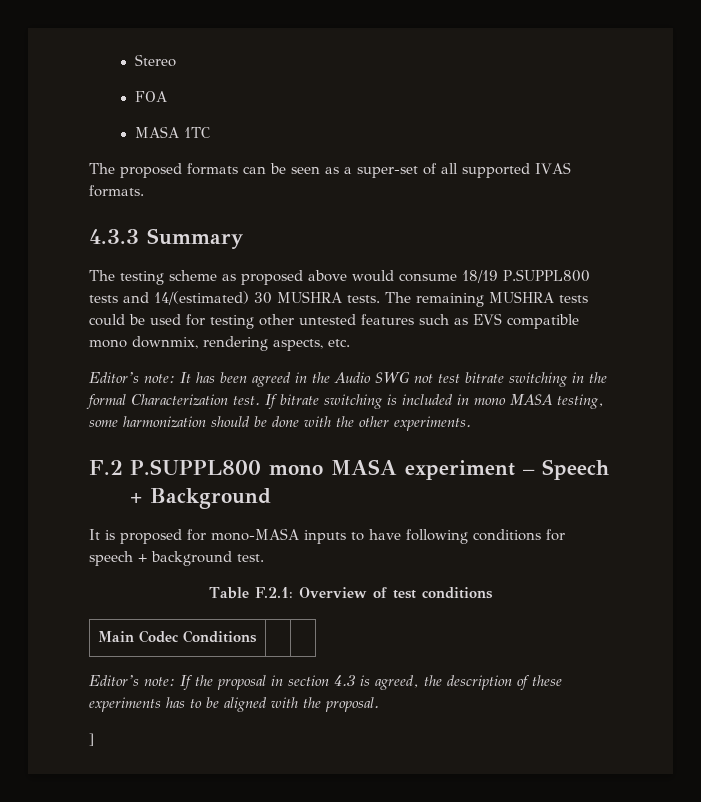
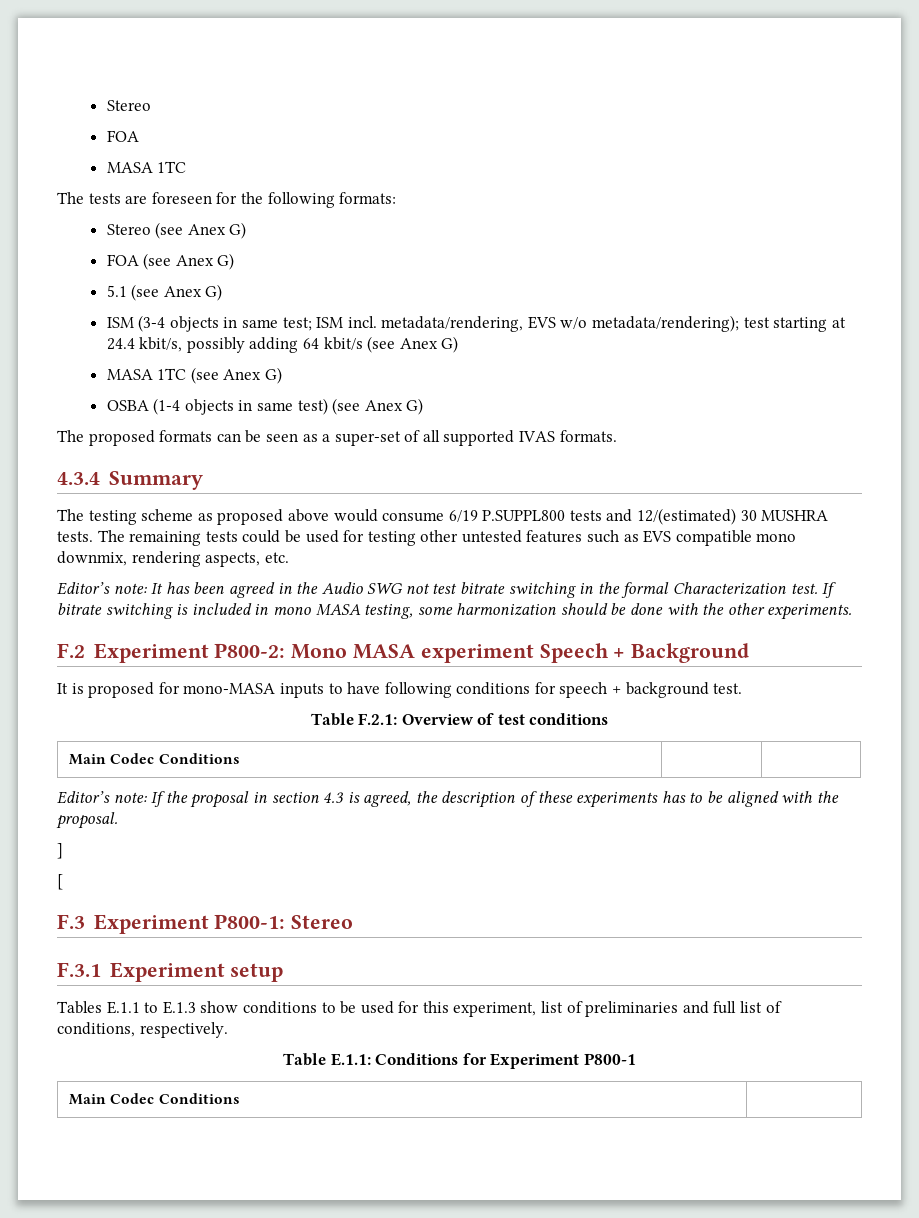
+ The tests are foreseen for the following formats:
+ Stereo (see Anex G)
+ FOA (see Anex G)
+ 5.1 (see Anex G)
+ ISM (3-4 objects in same test; ISM incl. metadata/rendering, EVS w/o metadata/rendering); test starting at 24.4 kbit/s, possibly adding 64 kbit/s (see Anex G)
+ MASA 1TC (see Anex G)
+ OSBA (1-4 objects in same test) (see Anex G)
- 4.3.3 Summary
+ 4.3.4 Summary
- The testing scheme as proposed above would consume 18/19 P.SUPPL800 tests and 14/(estimated) 30 MUSHRA tests.
+ The testing scheme as proposed above would consume 6/19 P.SUPPL800 tests and 12/(estimated) 30 MUSHRA tests.
- The remaining MUSHRA tests could be used for testing other untested features such as EVS compatible mono downmix, rendering aspects, etc.
+ The remaining tests could be used for testing other untested features such as EVS compatible mono downmix, rendering aspects, etc.
- F.2 P.SUPPL800 mono MASA experiment – Speech + Background
+ F.2 Experiment P800-2: Mono MASA experiment Speech + Background
+ [
+ F.3 Experiment P800-1: Stereo
+ F.3.1 Experiment setup
+ Tables E.1.1 to E.1.3 show conditions to be used for this experiment, list of preliminaries and full list of conditions, respectively.
+ Table E.1.1: Conditions for Experiment P800-1
+ Main Codec Conditions |

